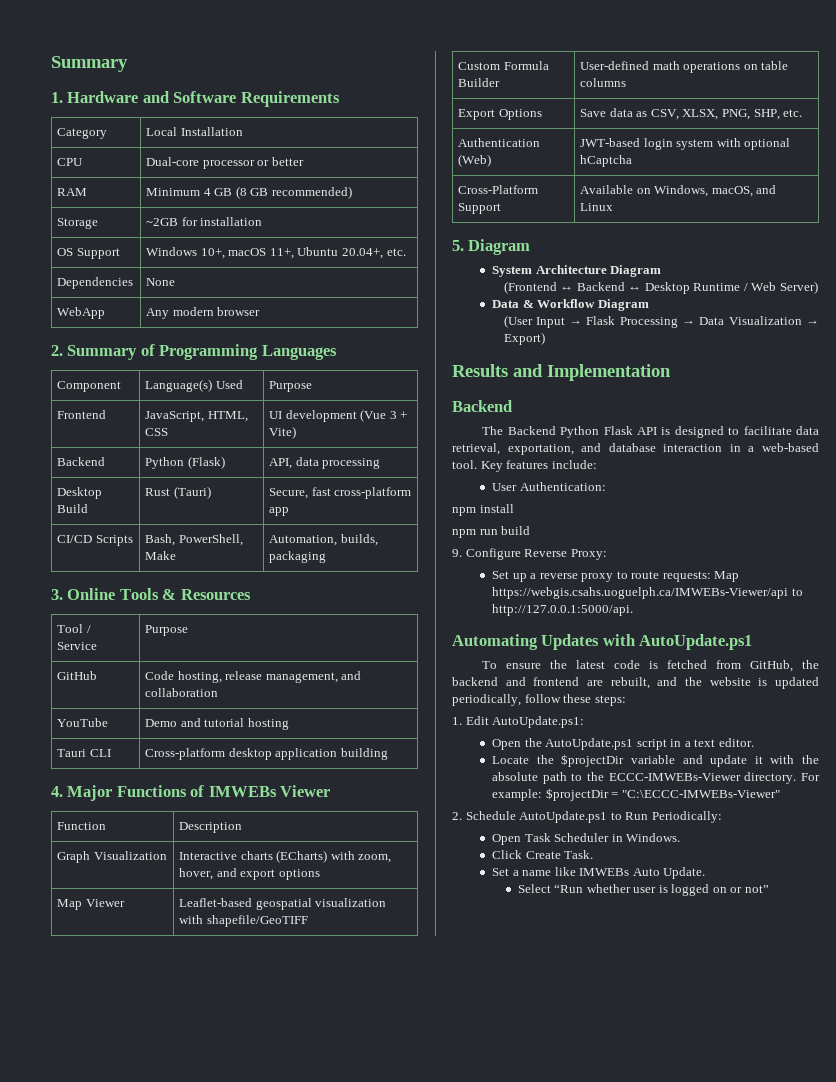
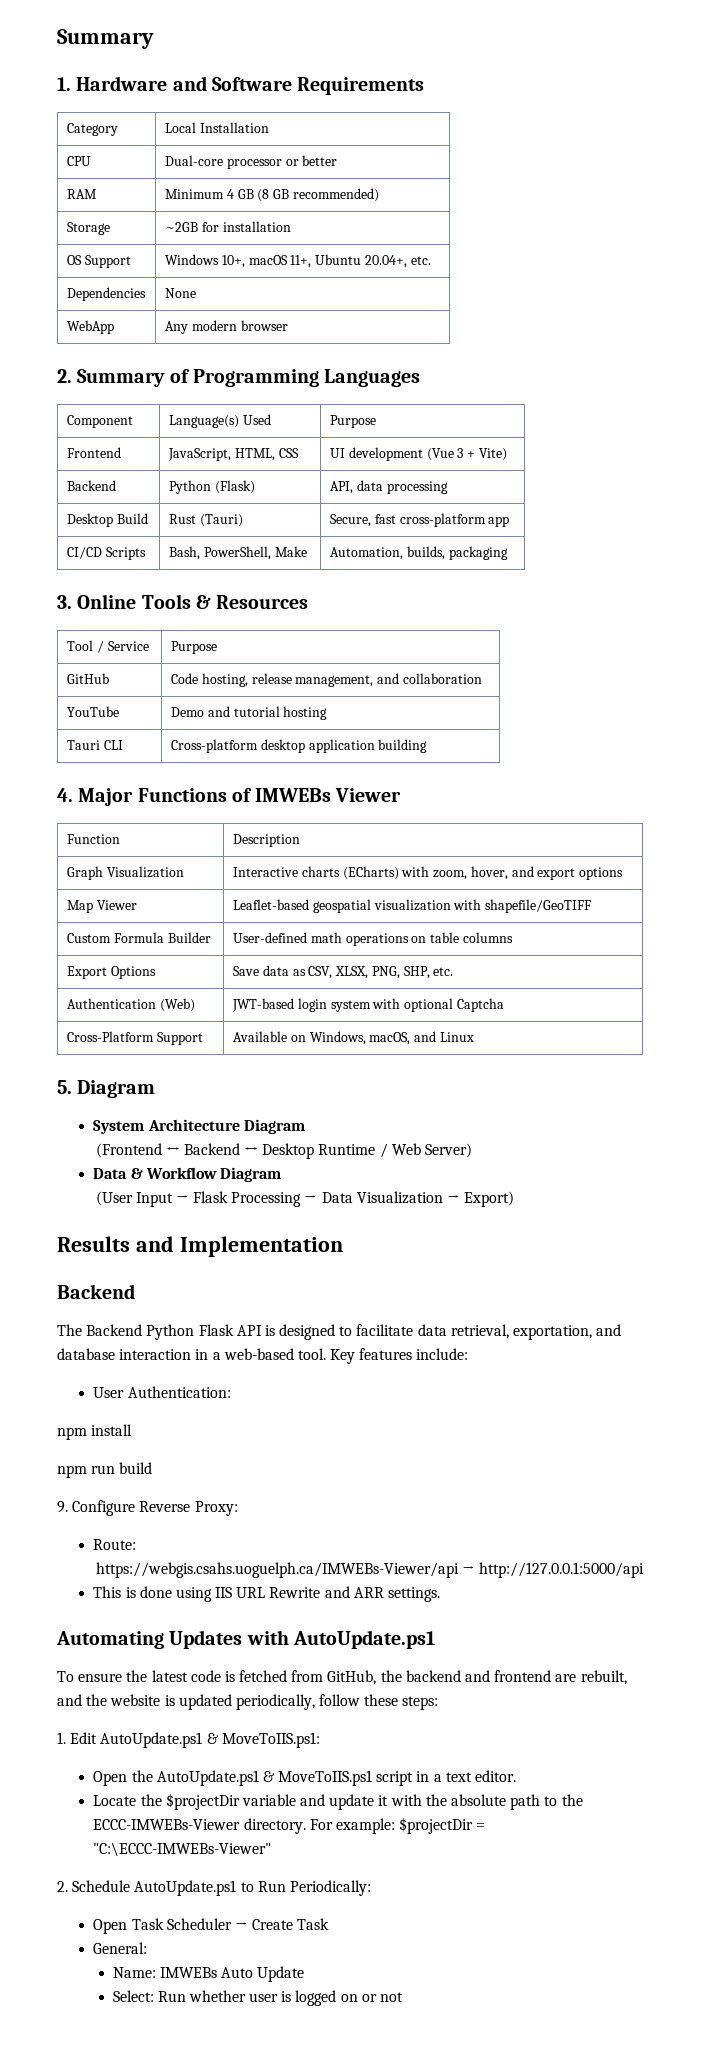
- Authentication (Web) | JWT-based login system with optional hCaptcha
+ Authentication (Web) | JWT-based login system with optional Captcha
- Set up a reverse proxy to route requests: Map https://webgis.csahs.uoguelph.ca/IMWEBs-Viewer/api to http://127.0.0.1:5000/api.
+ Route:
+ https://webgis.csahs.uoguelph.ca/IMWEBs-Viewer/api → http://127.0.0.1:5000/api
+ This is done using IIS URL Rewrite and ARR settings.
- 1. Edit AutoUpdate.ps1:
+ 1. Edit AutoUpdate.ps1 & MoveToIIS.ps1:
- Open the AutoUpdate.ps1 script in a text editor.
+ Open the AutoUpdate.ps1 & MoveToIIS.ps1 script in a text editor.
- Open Task Scheduler in Windows.
- Click Create Task.
- Set a name like IMWEBs Auto Update.
- Select “Run whether user is logged on or not”
+ Open Task Scheduler → Create Task
+ General:
+ Name: IMWEBs Auto Update
+ Select: Run whether user is logged on or not

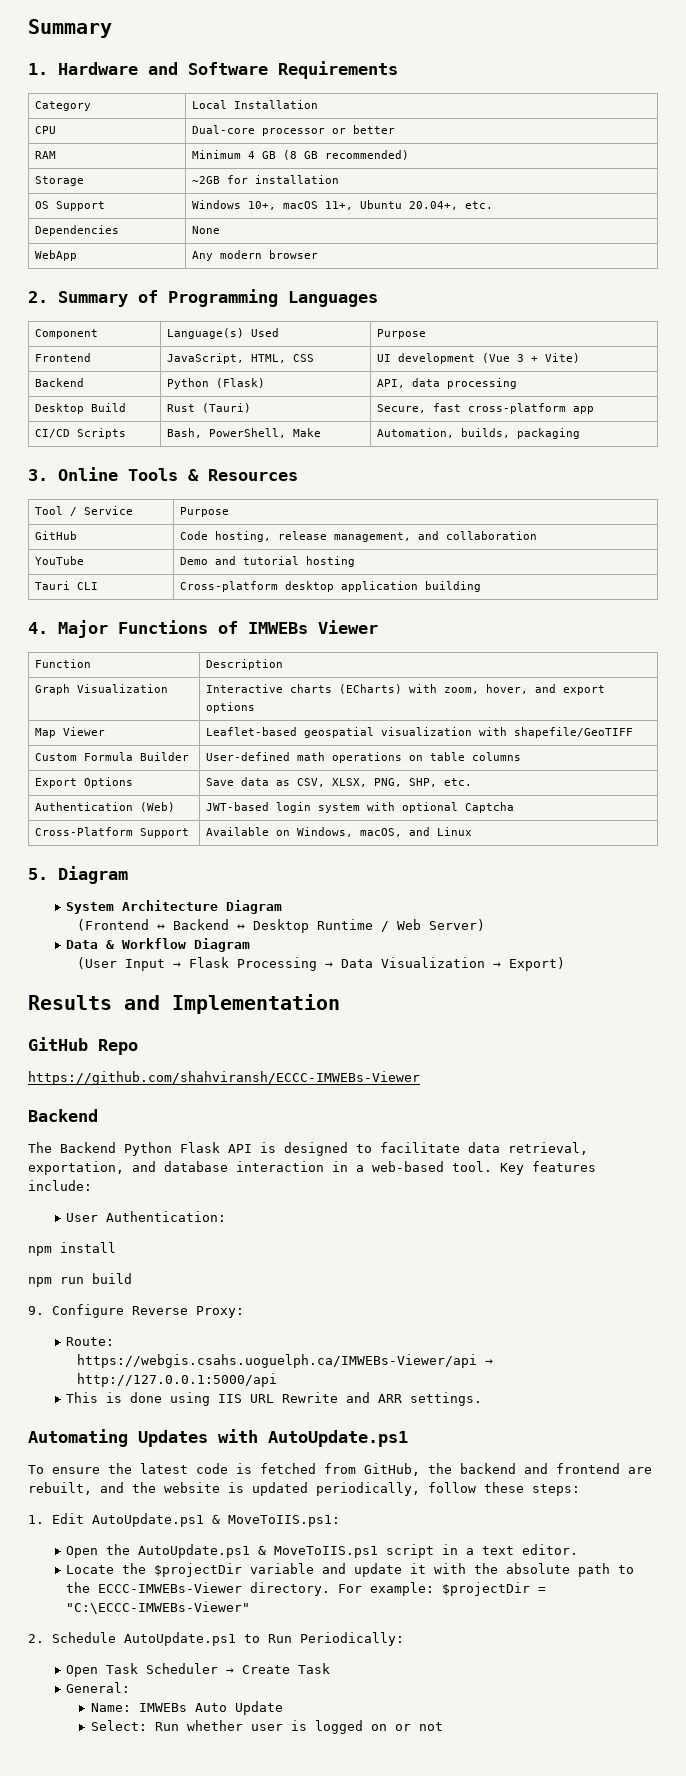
+ GitHub Repo
+ https://github.com/shahviransh/ECCC-IMWEBs-Viewer

